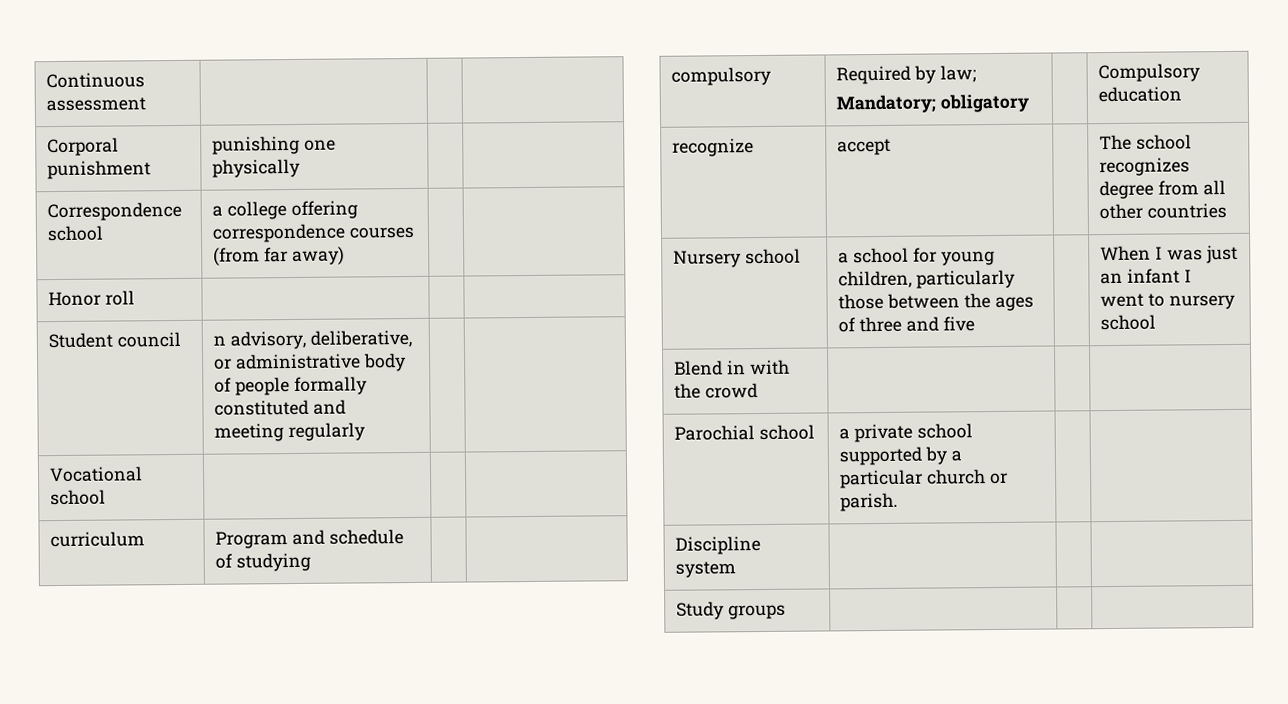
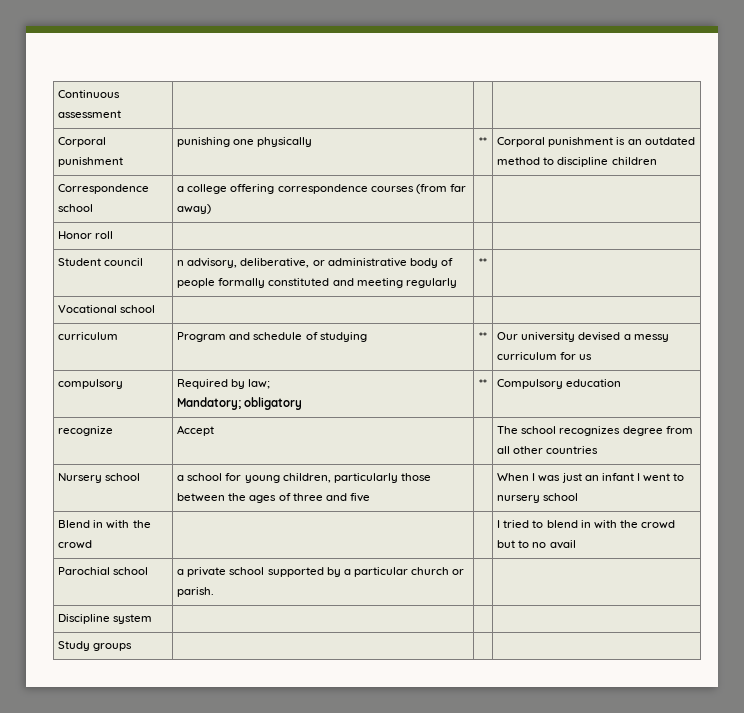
- Corporal punishment | punishing one physically | |
+ Corporal punishment | punishing one physically | ** | Corporal punishment is an outdated method to discipline children
- Student council | n advisory, deliberative, or administrative body of people formally constituted and meeting regularly | |
+ Student council | n advisory, deliberative, or administrative body of people formally constituted and meeting regularly | ** |
- curriculum | Program and schedule of studying | |
+ curriculum | Program and schedule of studying | ** | Our university devised a messy curriculum for us
  compulsory | Required by law;
- Mandatory; obligatory | | Compulsory education
+ Mandatory; obligatory | ** | Compulsory education
- recognize | accept | | The school recognizes degree from all other countries
+ recognize | Accept | | The school recognizes degree from all other countries
- Blend in with the crowd | | |
+ Blend in with the crowd | | | I tried to blend in with the crowd but to no avail

